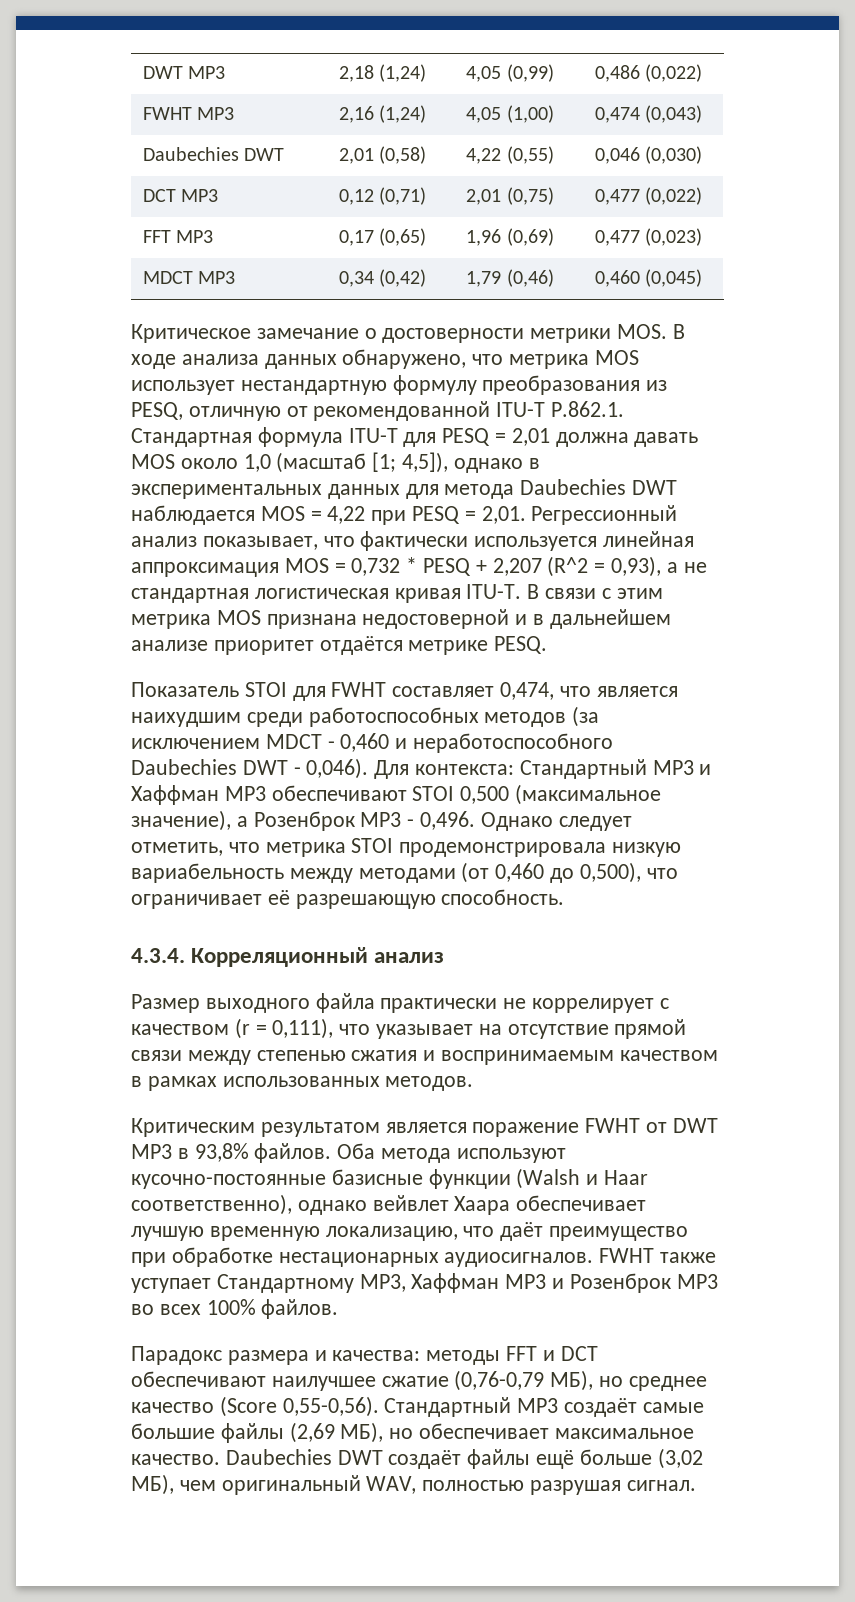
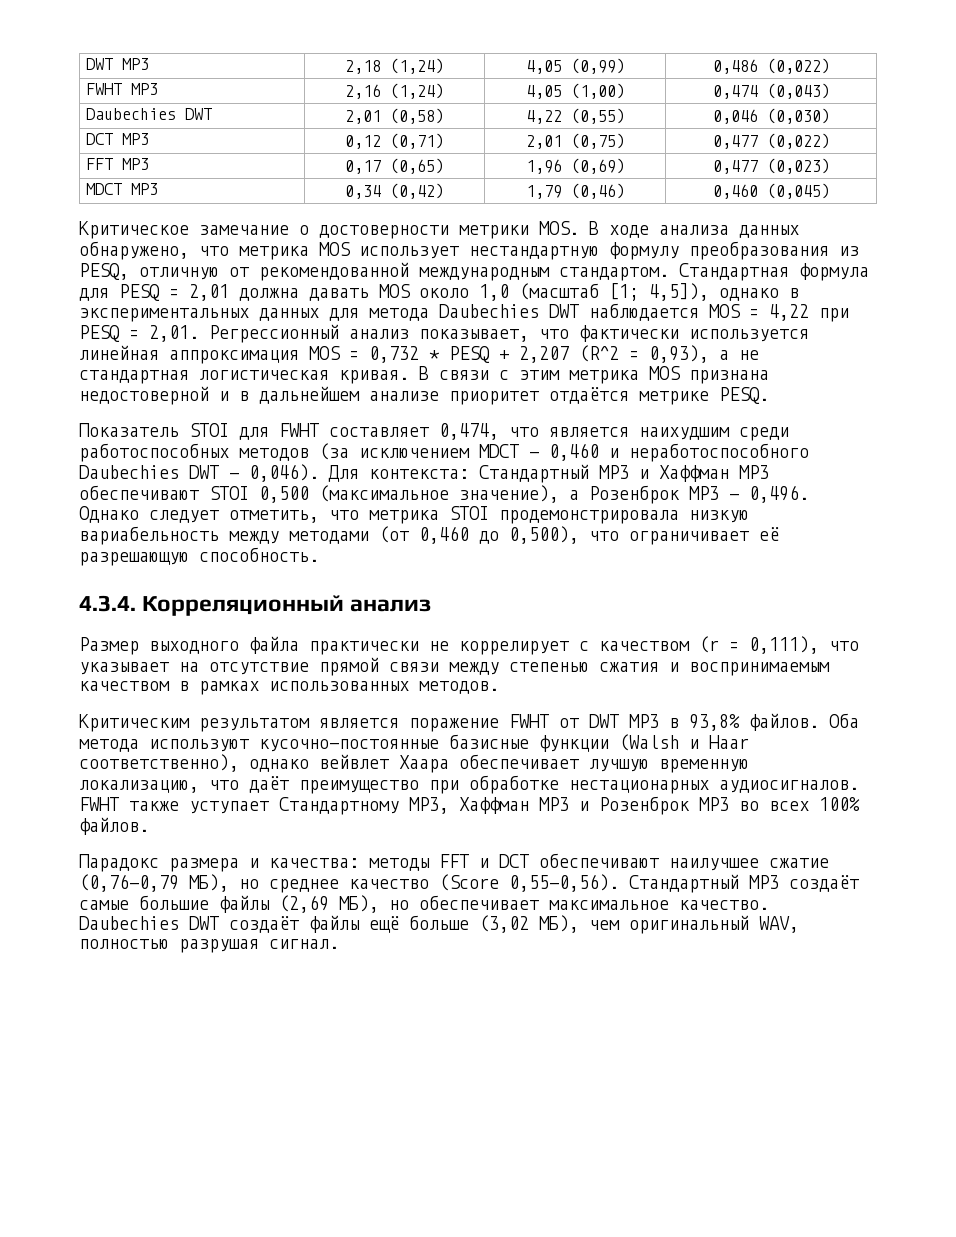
- Критическое замечание о достоверности метрики MOS. В ходе анализа данных обнаружено, что метрика MOS использует нестандартную формулу преобразования из PESQ, отличную от рекомендованной ITU-T P.862.1. Стандартная формула ITU-T для PESQ = 2,01 должна давать MOS около 1,0 (масштаб [1; 4,5]), однако в экспериментальных данных для метода Daubechies DWT наблюдается MOS = 4,22 при PESQ = 2,01.
+ Критическое замечание о достоверности метрики MOS. В ходе анализа данных обнаружено, что метрика MOS использует нестандартную формулу преобразования из PESQ, отличную от рекомендованной международным стандартом. Стандартная формула для PESQ = 2,01 должна давать MOS около 1,0 (масштаб [1; 4,5]), однако в экспериментальных данных для метода Daubechies DWT наблюдается MOS = 4,22 при PESQ = 2,01.
- Регрессионный анализ показывает, что фактически используется линейная аппроксимация MOS = 0,732 * PESQ + 2,207 (R^2 = 0,93), а не стандартная логистическая кривая ITU-T.
+ Регрессионный анализ показывает, что фактически используется линейная аппроксимация MOS = 0,732 * PESQ + 2,207 (R^2 = 0,93), а не стандартная логистическая кривая.

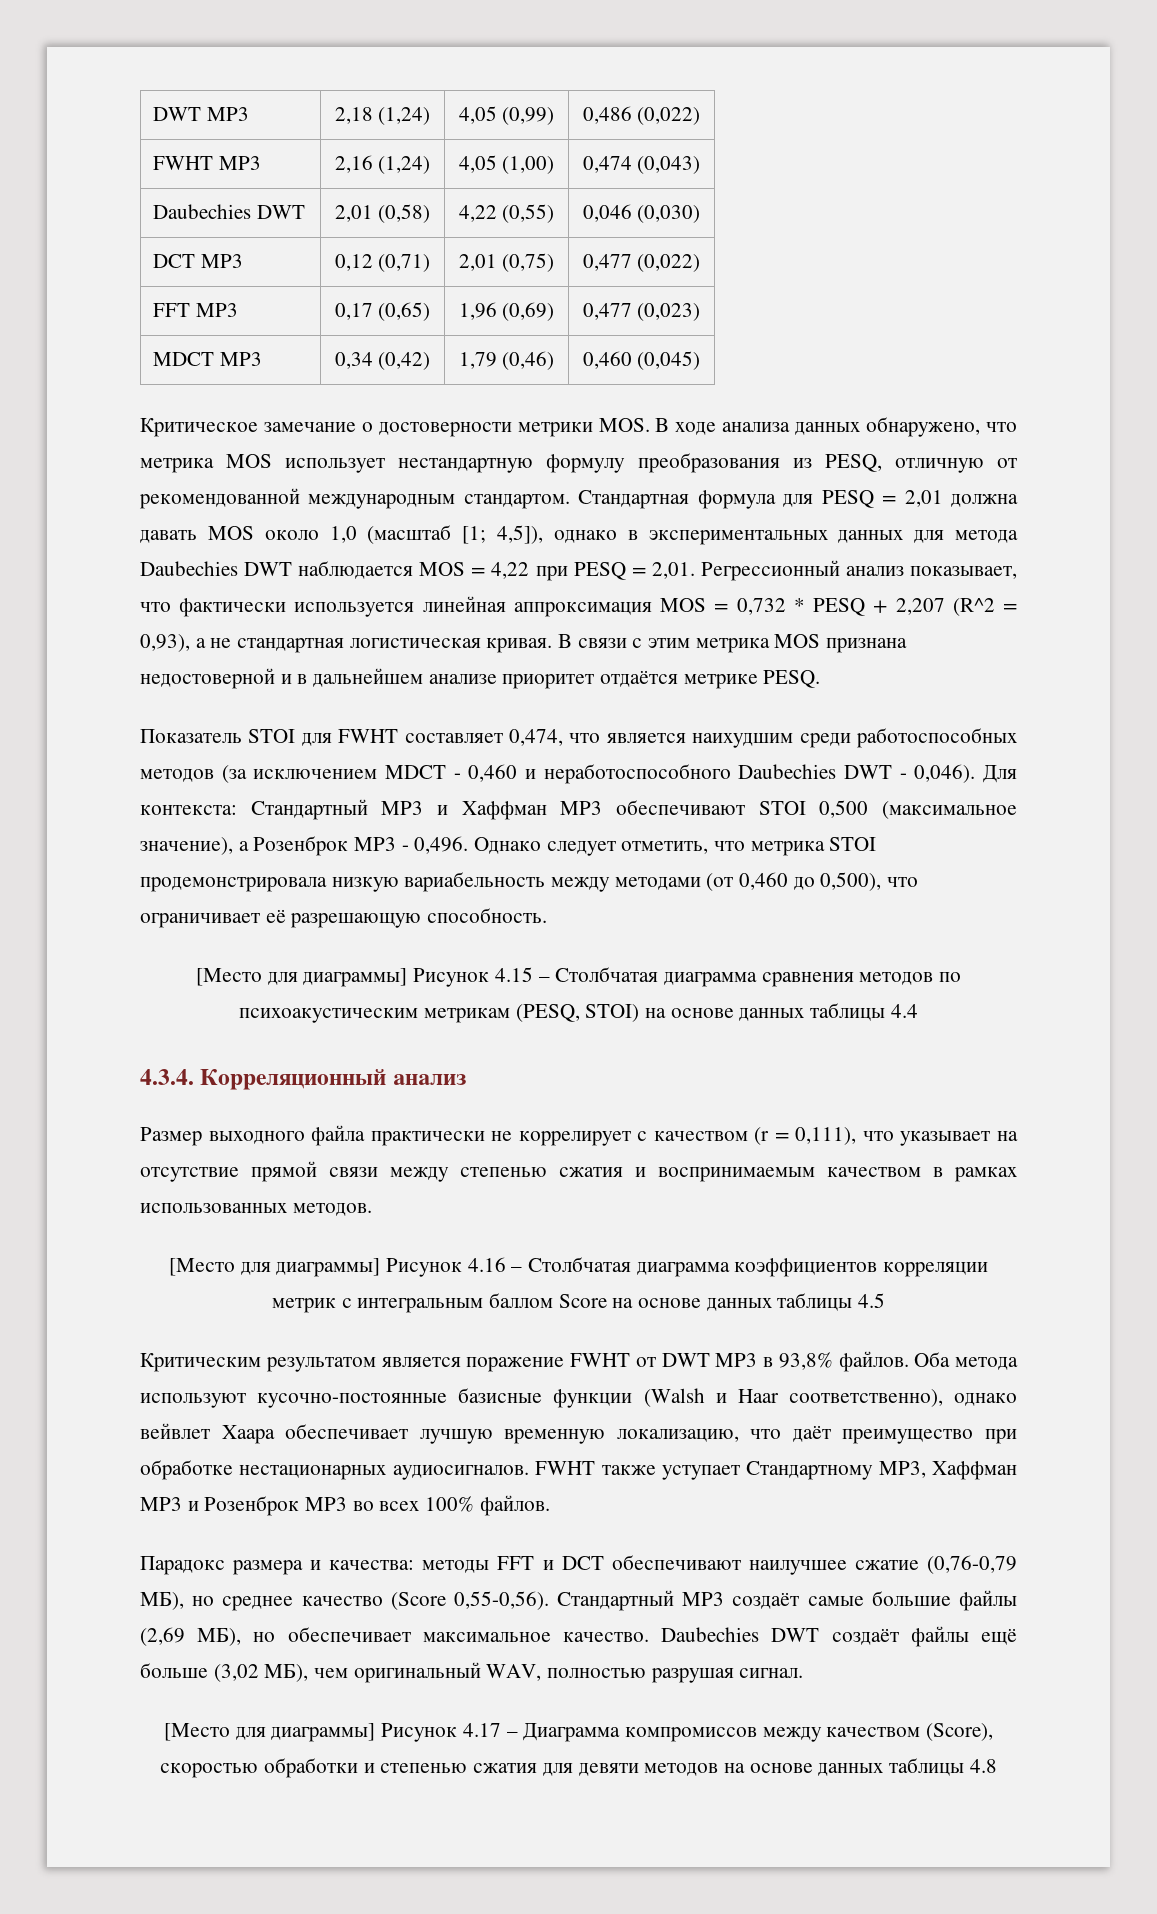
+ [Место для диаграммы] Рисунок 4.15 – Столбчатая диаграмма сравнения методов по психоакустическим метрикам (PESQ, STOI) на основе данных таблицы 4.4
+ [Место для диаграммы] Рисунок 4.16 – Столбчатая диаграмма коэффициентов корреляции метрик с интегральным баллом Score на основе данных таблицы 4.5
+ [Место для диаграммы] Рисунок 4.17 – Диаграмма компромиссов между качеством (Score), скоростью обработки и степенью сжатия для девяти методов на основе данных таблицы 4.8

